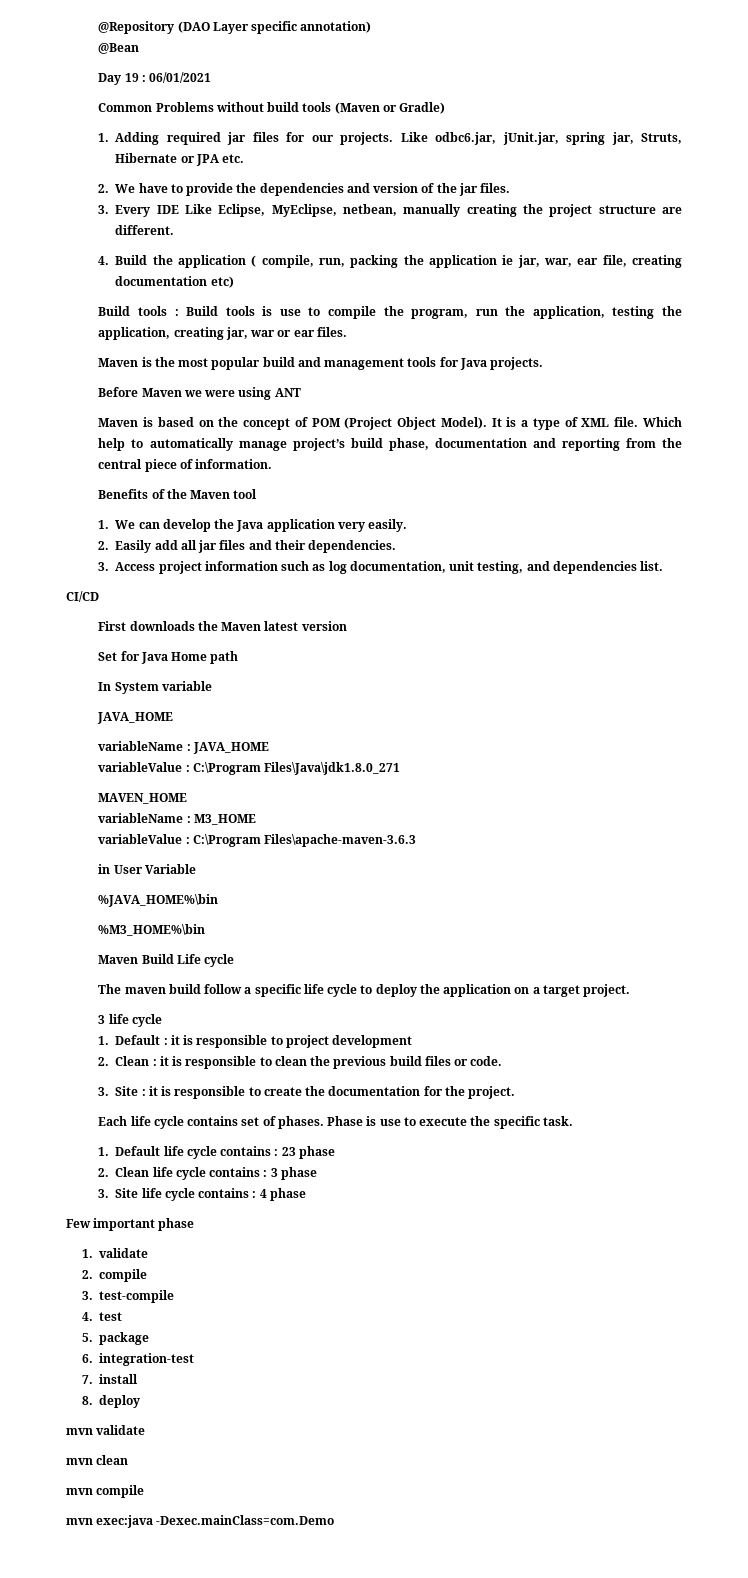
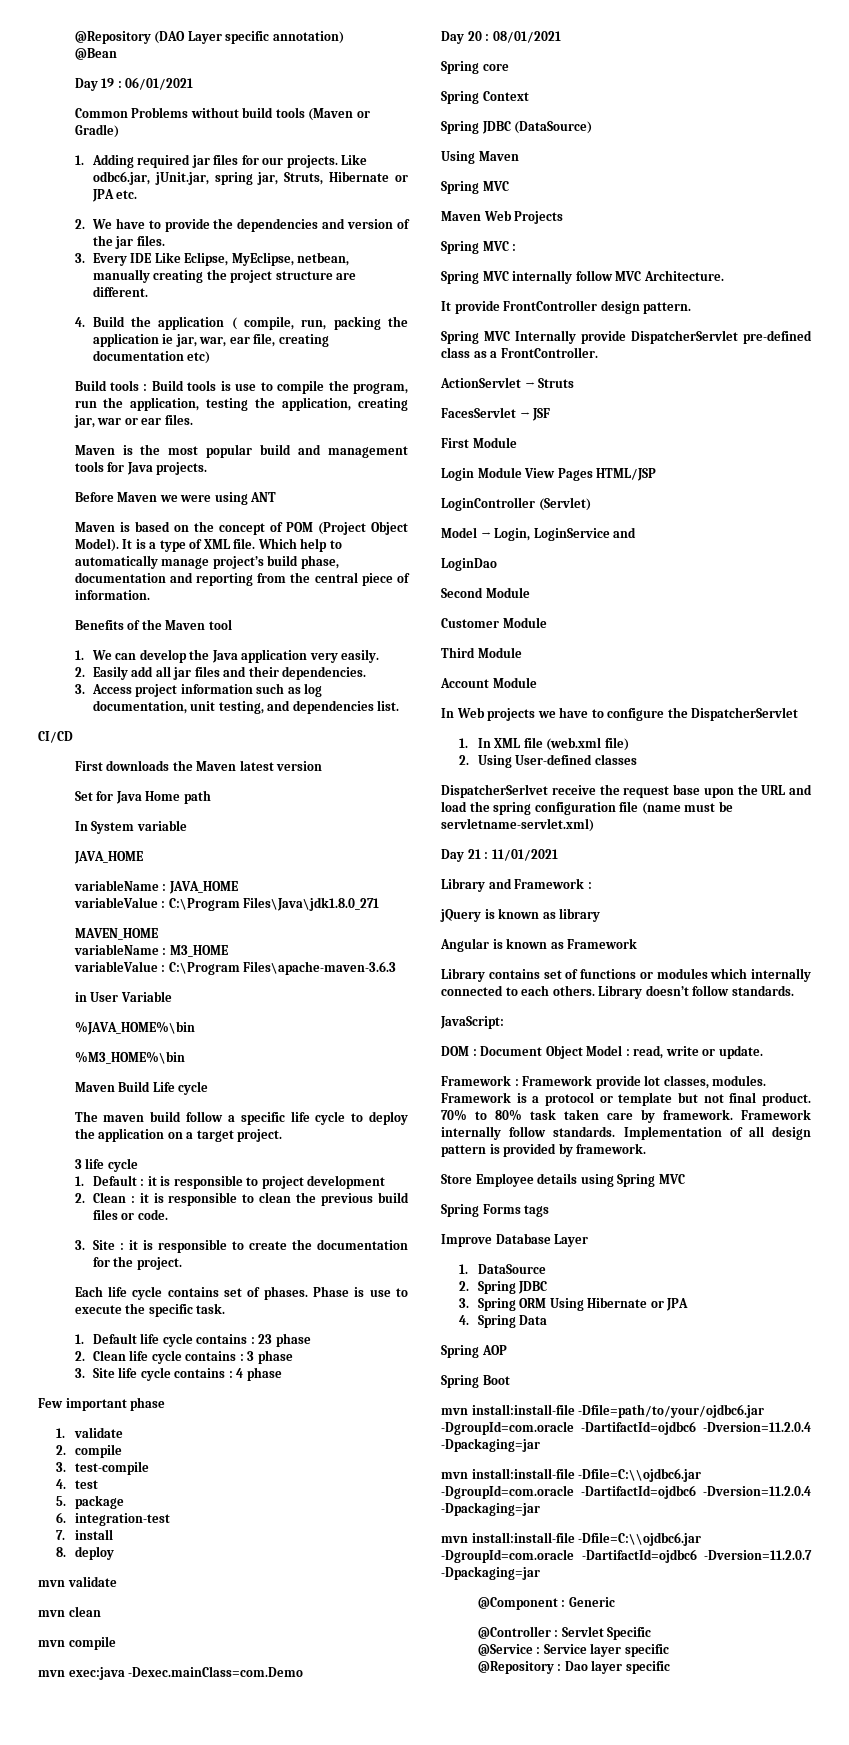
+ Day 20 : 08/01/2021
+ Spring core
+ Spring Context
+ Spring JDBC (DataSource)
+ Using Maven
+ Spring MVC
+ Maven Web Projects
+ Spring MVC :
+ Spring MVC internally follow MVC Architecture.
+ It provide FrontController design pattern.
+ Spring MVC Internally provide DispatcherServlet pre-defined class as a FrontController.
+ ActionServlet → Struts
+ FacesServlet → JSF
+ First Module
+ Login Module View Pages HTML/JSP
+ LoginController (Servlet)
+ Model → Login, LoginService and
+ LoginDao
+ Second Module
+ Customer Module
+ Third Module
+ Account Module
+ In Web projects we have to configure the DispatcherServlet
+ 1. In XML file (web.xml file)
+ 2. Using User-defined classes
+ DispatcherSerlvet receive the request base upon the URL and load the spring configuration file (name must be servletname-servlet.xml)
+ Day 21 : 11/01/2021
+ Library and Framework :
+ jQuery is known as library
+ Angular is known as Framework
+ Library contains set of functions or modules which internally connected to each others. Library doesn’t follow standards.
+ JavaScript:
+ DOM : Document Object Model : read, write or update.
+ Framework : Framework provide lot classes, modules. Framework is a protocol or template but not final product. 70% to 80% task taken care by framework. Framework internally follow standards. Implementation of all design pattern is provided by framework.
+ Store Employee details using Spring MVC
+ Spring Forms tags
+ Improve Database Layer
+ 1. DataSource
+ 2. Spring JDBC
+ 3. Spring ORM Using Hibernate or JPA
+ 4. Spring Data
+ Spring AOP
+ Spring Boot
+ mvn install:install-file -Dfile=path/to/your/ojdbc6.jar -DgroupId=com.oracle -DartifactId=ojdbc6 -Dversion=11.2.0.4 -Dpackaging=jar
+ mvn install:install-file -Dfile=C:\\ojdbc6.jar -DgroupId=com.oracle -DartifactId=ojdbc6 -Dversion=11.2.0.4 -Dpackaging=jar
+ mvn install:install-file -Dfile=C:\\ojdbc6.jar -DgroupId=com.oracle -DartifactId=ojdbc6 -Dversion=11.2.0.7 -Dpackaging=jar
+ @Component : Generic
+ @Controller : Servlet Specific
+ @Service : Service layer specific
+ @Repository : Dao layer specific

